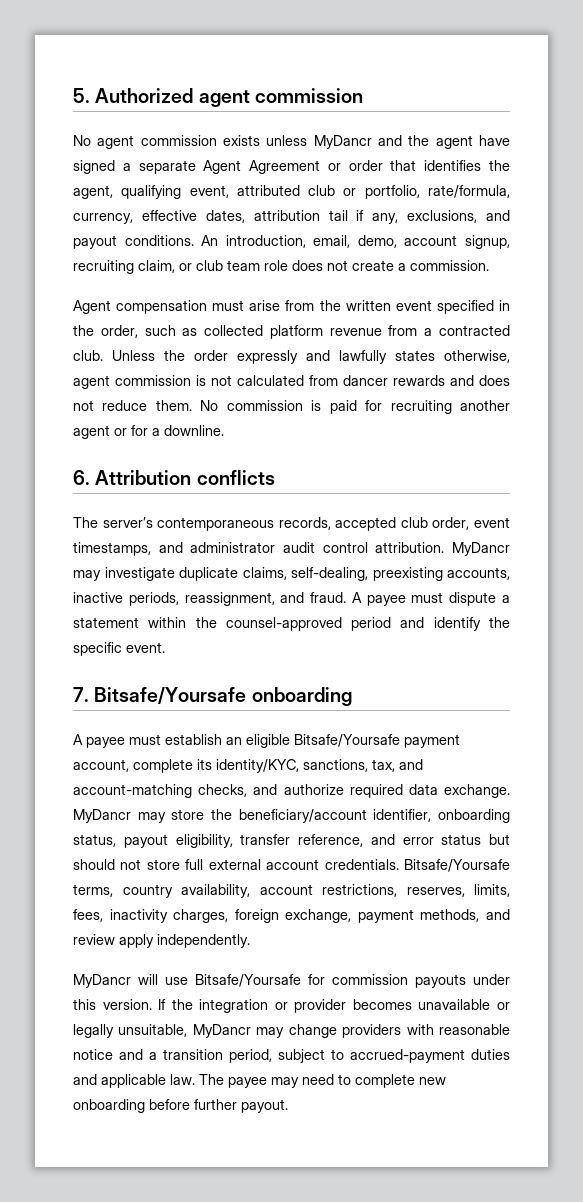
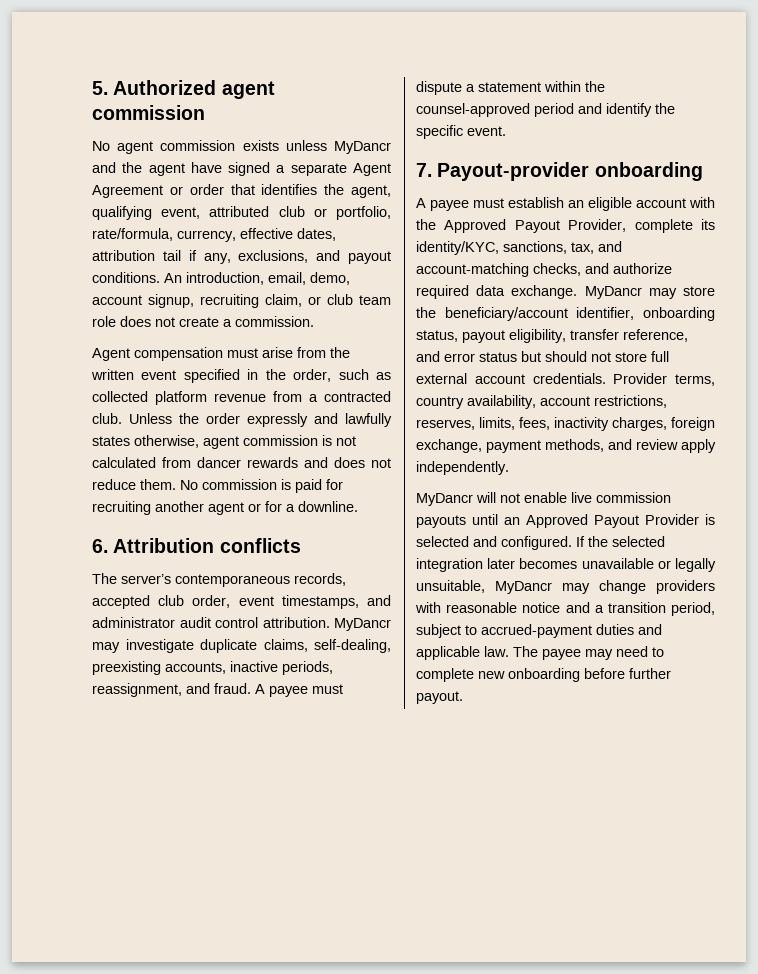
- 7. Bitsafe/Yoursafe onboarding
+ 7. Payout-provider onboarding
- A payee must establish an eligible Bitsafe/Yoursafe payment account, complete its identity/KYC, sanctions, tax, and account-matching checks, and authorize required data exchange.
+ A payee must establish an eligible account with the Approved Payout Provider, complete its identity/KYC, sanctions, tax, and account-matching checks, and authorize required data exchange.
- Bitsafe/Yoursafe terms, country availability, account restrictions, reserves, limits, fees, inactivity charges, foreign exchange, payment methods, and review apply independently.
+ Provider terms, country availability, account restrictions, reserves, limits, fees, inactivity charges, foreign exchange, payment methods, and review apply independently.
- MyDancr will use Bitsafe/Yoursafe for commission payouts under this version. If the integration or provider becomes unavailable or legally unsuitable, MyDancr may change providers with reasonable notice and a transition period, subject to accrued-payment duties and applicable law.
+ MyDancr will not enable live commission payouts until an Approved Payout Provider is selected and configured. If the selected integration later becomes unavailable or legally unsuitable, MyDancr may change providers with reasonable notice and a transition period, subject to accrued-payment duties and applicable law.

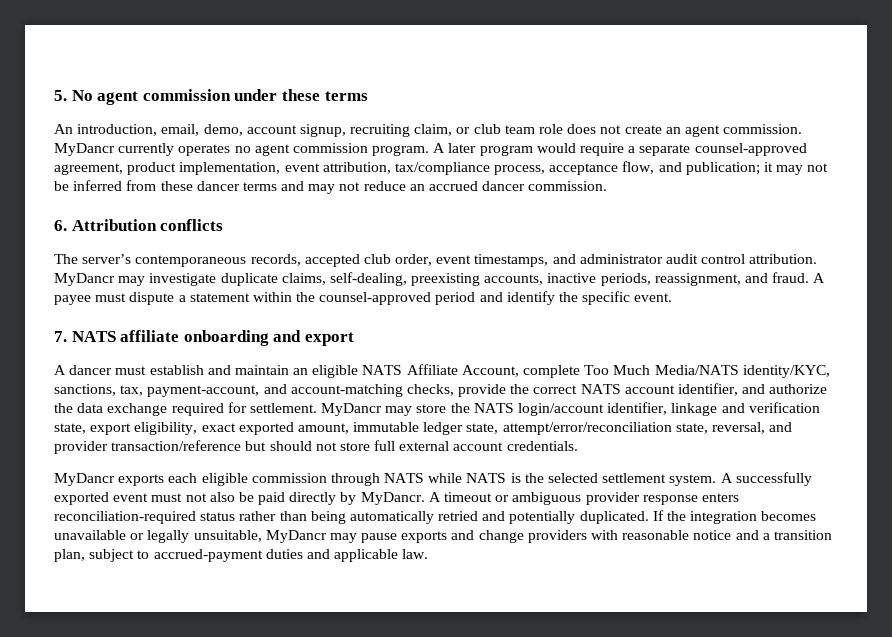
- 5. Authorized agent commission
- No agent commission exists unless MyDancr and the agent have signed a separate Agent Agreement or order that identifies the agent, qualifying event, attributed club or portfolio, rate/formula, currency, effective dates, attribution tail if any, exclusions, and payout conditions. An introduction, email, demo, account signup, recruiting claim, or club team role does not create a commission.
- Agent compensation must arise from the written event specified in the order, such as collected platform revenue from a contracted club. Unless the order expressly and lawfully states otherwise, agent commission is not calculated from dancer rewards and does not reduce them. No commission is paid for recruiting another agent or for a downline.
+ 5. No agent commission under these terms
+ An introduction, email, demo, account signup, recruiting claim, or club team role does not create an agent commission. MyDancr currently operates no agent commission program. A later program would require a separate counsel-approved agreement, product implementation, event attribution, tax/compliance process, acceptance flow, and publication; it may not be inferred from these dancer terms and may not reduce an accrued dancer commission.
- 7. Payout-provider onboarding
- A payee must establish an eligible account with the Approved Payout Provider, complete its identity/KYC, sanctions, tax, and account-matching checks, and authorize required data exchange. MyDancr may store the beneficiary/account identifier, onboarding status, payout eligibility, transfer reference, and error status but should not store full external account credentials. Provider terms, country availability, account restrictions, reserves, limits, fees, inactivity charges, foreign exchange, payment methods, and review apply independently.
- MyDancr will not enable live commission payouts until an Approved Payout Provider is selected and configured. If the selected integration later becomes unavailable or legally unsuitable, MyDancr may change providers with reasonable notice and a transition period, subject to accrued-payment duties and applicable law. The payee may need to complete new onboarding before further payout.
+ 7. NATS affiliate onboarding and export
+ A dancer must establish and maintain an eligible NATS Affiliate Account, complete Too Much Media/NATS identity/KYC, sanctions, tax, payment-account, and account-matching checks, provide the correct NATS account identifier, and authorize the data exchange required for settlement. MyDancr may store the NATS login/account identifier, linkage and verification state, export eligibility, exact exported amount, immutable ledger state, attempt/error/reconciliation state, reversal, and provider transaction/reference but should not store full external account credentials.
+ MyDancr exports each eligible commission through NATS while NATS is the selected settlement system. A successfully exported event must not also be paid directly by MyDancr. A timeout or ambiguous provider response enters reconciliation-required status rather than being automatically retried and potentially duplicated. If the integration becomes unavailable or legally unsuitable, MyDancr may pause exports and change providers with reasonable notice and a transition plan, subject to accrued-payment duties and applicable law.

